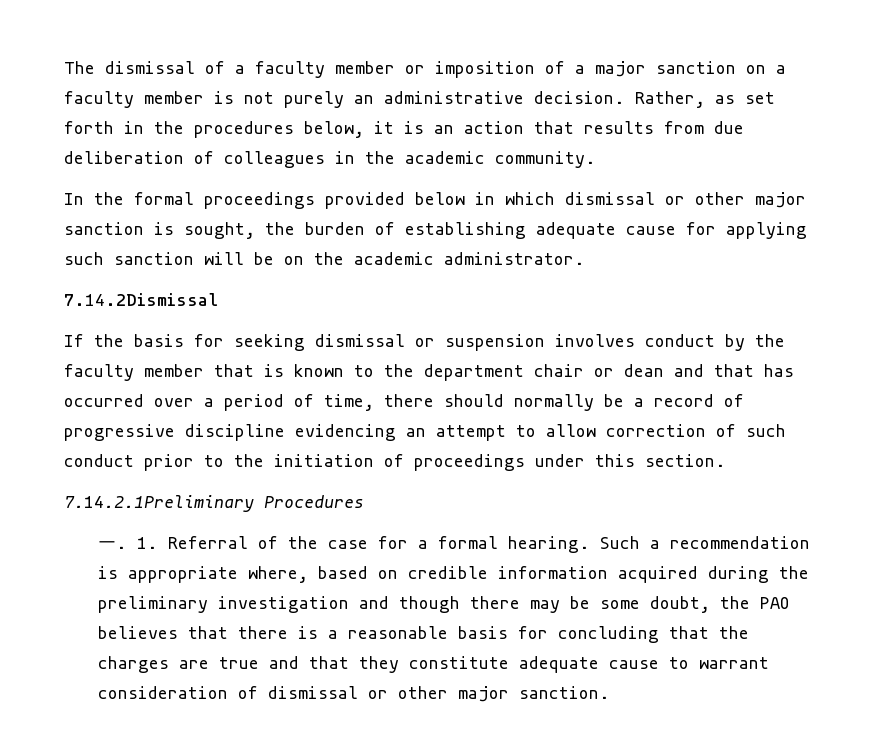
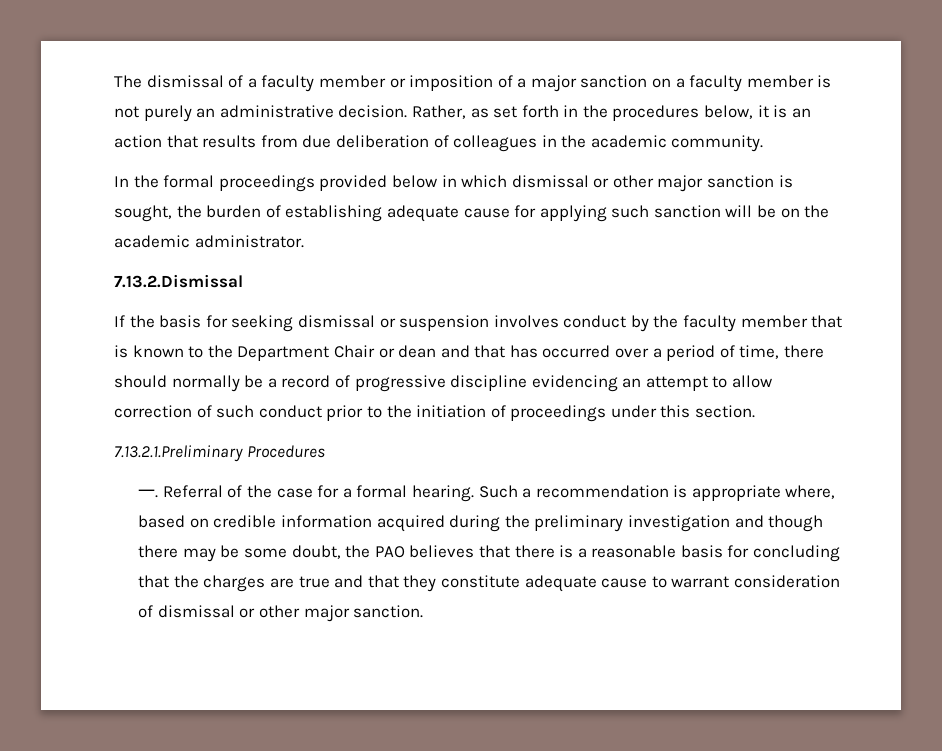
- 7.14.2Dismissal
+ 7.13.2.Dismissal
- If the basis for seeking dismissal or suspension involves conduct by the faculty member that is known to the department chair or dean and that has occurred over a period of time, there should normally be a record of progressive discipline evidencing an attempt to allow correction of such conduct prior to the initiation of proceedings under this section.
+ If the basis for seeking dismissal or suspension involves conduct by the faculty member that is known to the Department Chair or dean and that has occurred over a period of time, there should normally be a record of progressive discipline evidencing an attempt to allow correction of such conduct prior to the initiation of proceedings under this section.
- 7.14.2.1Preliminary Procedures
+ 7.13.2.1.Preliminary Procedures
- 1. Referral of the case for a formal hearing.
+ Referral of the case for a formal hearing.

